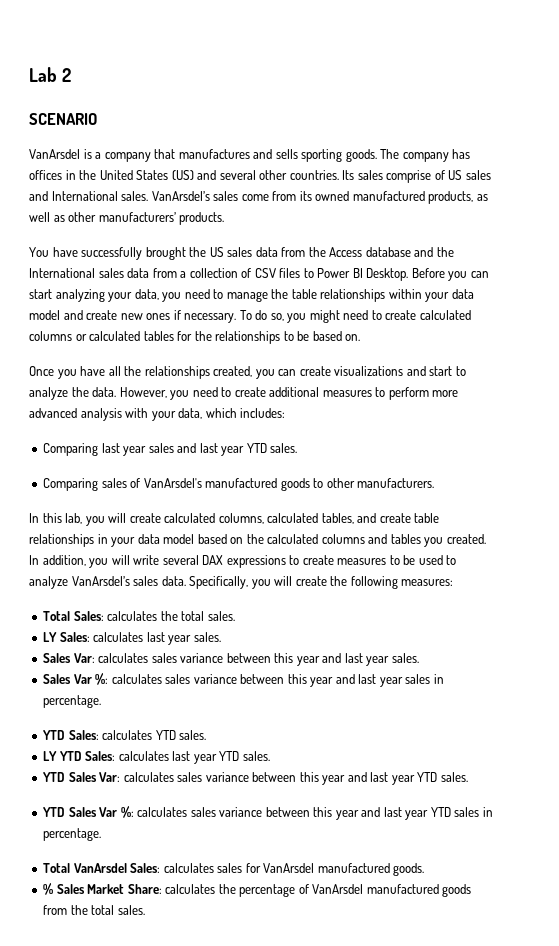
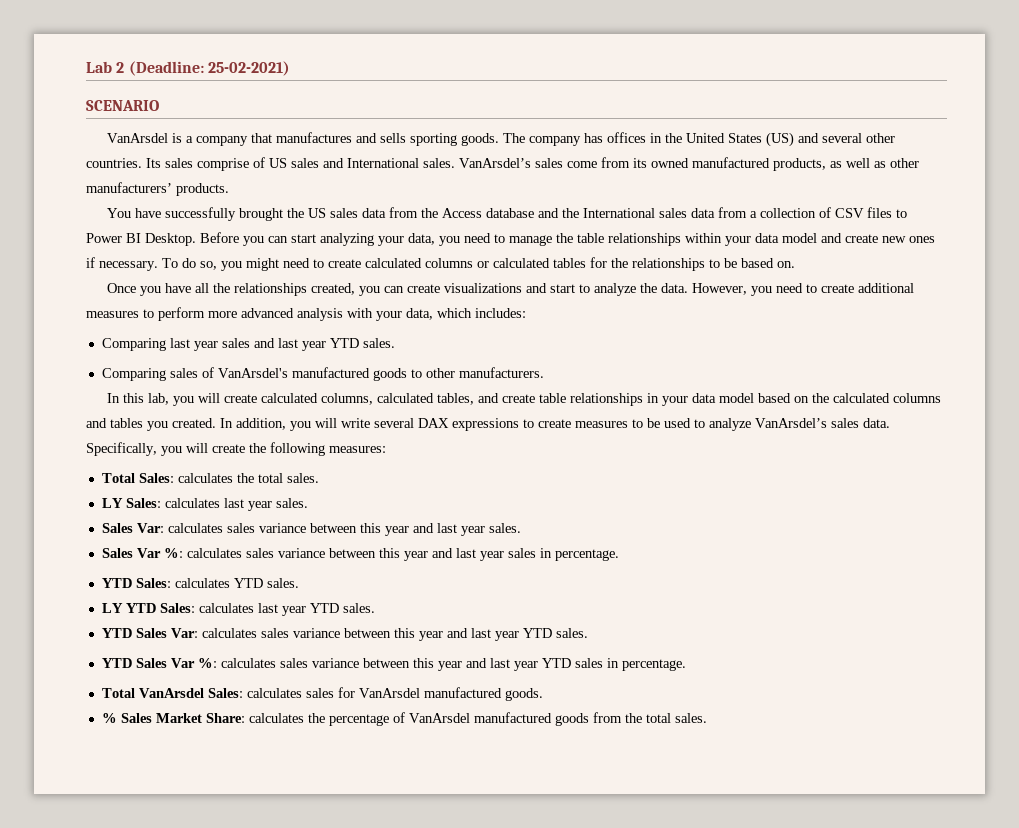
- Lab 2
+ Lab 2 (Deadline: 25-02-2021)

